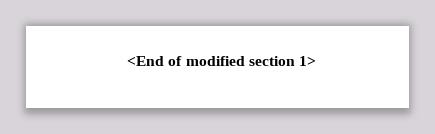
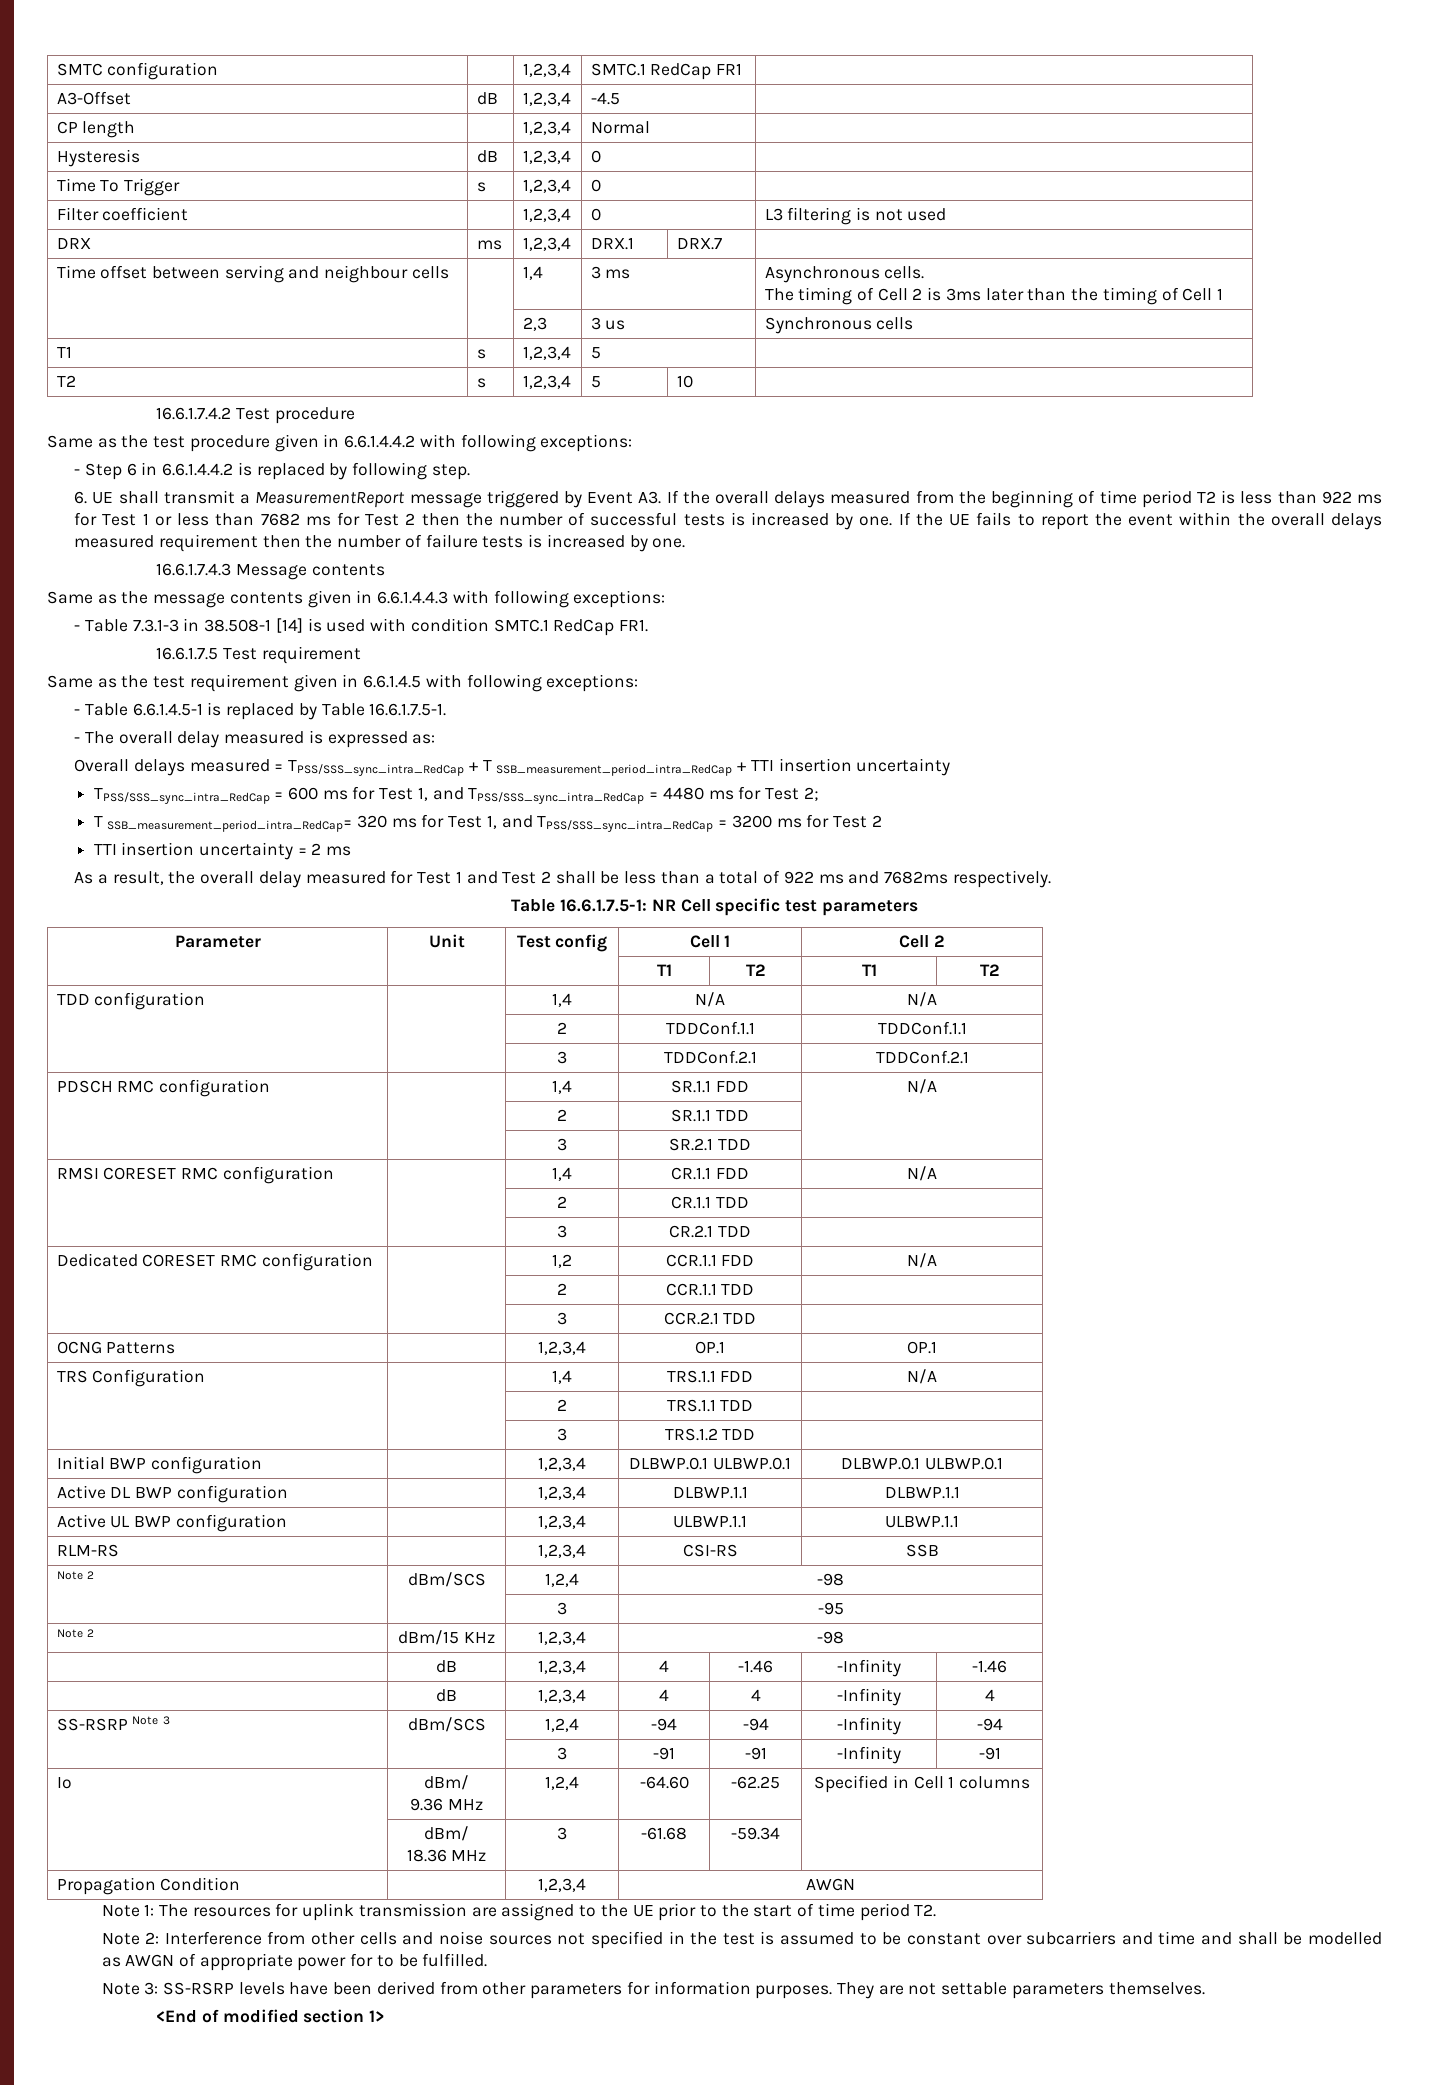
+ SMTC configuration | | 1,2,3,4 | SMTC.1 RedCap FR1 |
+ A3-Offset | dB | 1,2,3,4 | -4.5 |
+ CP length | | 1,2,3,4 | Normal |
+ Hysteresis | dB | 1,2,3,4 | 0 |
+ Time To Trigger | s | 1,2,3,4 | 0 |
+ Filter coefficient | | 1,2,3,4 | 0 | L3 filtering is not used
+ DRX | ms | 1,2,3,4 | DRX.1 | DRX.7 |
+ Time offset between serving and neighbour cells | | 1,4 | 3 ms | Asynchronous cells.
+ The timing of Cell 2 is 3ms later than the timing of Cell 1
+ | | 2,3 | 3 us | Synchronous cells
+ T1 | s | 1,2,3,4 | 5 |
+ T2 | s | 1,2,3,4 | 5 | 10 |
+ 16.6.1.7.4.2 Test procedure
+ Same as the test procedure given in 6.6.1.4.4.2 with following exceptions:
+ - Step 6 in 6.6.1.4.4.2 is replaced by following step.
+ 6. UE shall transmit a MeasurementReport message triggered by Event A3. If the overall delays measured from the beginning of time period T2 is less than 922 ms for Test 1 or less than 7682 ms for Test 2 then the number of successful tests is increased by one. If the UE fails to report the event within the overall delays measured requirement then the number of failure tests is increased by one.
+ 16.6.1.7.4.3 Message contents
+ Same as the message contents given in 6.6.1.4.4.3 with following exceptions:
+ - Table 7.3.1-3 in 38.508-1 [14] is used with condition SMTC.1 RedCap FR1.
+ 16.6.1.7.5 Test requirement
+ Same as the test requirement given in 6.6.1.4.5 with following exceptions:
+ - Table 6.6.1.4.5-1 is replaced by Table 16.6.1.7.5-1.
+ - The overall delay measured is expressed as:
+ Overall delays measured = TPSS/SSS_sync_intra_RedCap + T SSB_measurement_period_intra_RedCap + TTI insertion uncertainty
+ TPSS/SSS_sync_intra_RedCap = 600 ms for Test 1, and TPSS/SSS_sync_intra_RedCap = 4480 ms for Test 2;
+ T SSB_measurement_period_intra_RedCap= 320 ms for Test 1, and TPSS/SSS_sync_intra_RedCap = 3200 ms for Test 2
+ TTI insertion uncertainty = 2 ms
+ As a result, the overall delay measured for Test 1 and Test 2 shall be less than a total of 922 ms and 7682ms respectively.
+ Table 16.6.1.7.5-1: NR Cell specific test parameters
+ Parameter | Unit | Test config | Cell 1 | Cell 2
+ | | | T1 | T2 | T1 | T2
+ TDD configuration | | 1,4 | N/A | N/A
+ | | 2 | TDDConf.1.1 | TDDConf.1.1
+ | | 3 | TDDConf.2.1 | TDDConf.2.1
+ PDSCH RMC configuration | | 1,4 | SR.1.1 FDD | N/A
+ | | 2 | SR.1.1 TDD |
+ | | 3 | SR.2.1 TDD |
+ RMSI CORESET RMC configuration | | 1,4 | CR.1.1 FDD | N/A
+ | | 2 | CR.1.1 TDD |
+ | | 3 | CR.2.1 TDD |
+ Dedicated CORESET RMC configuration | | 1,2 | CCR.1.1 FDD | N/A
+ | | 2 | CCR.1.1 TDD |
+ | | 3 | CCR.2.1 TDD |
+ OCNG Patterns | | 1,2,3,4 | OP.1 | OP.1
+ TRS Configuration | | 1,4 | TRS.1.1 FDD | N/A
+ | | 2 | TRS.1.1 TDD |
+ | | 3 | TRS.1.2 TDD |
+ Initial BWP configuration | | 1,2,3,4 | DLBWP.0.1 ULBWP.0.1 | DLBWP.0.1 ULBWP.0.1
+ Active DL BWP configuration | | 1,2,3,4 | DLBWP.1.1 | DLBWP.1.1
+ Active UL BWP configuration | | 1,2,3,4 | ULBWP.1.1 | ULBWP.1.1
+ RLM-RS | | 1,2,3,4 | CSI-RS | SSB
+ Note 2 | dBm/SCS | 1,2,4 | -98
+ | | 3 | -95
+ Note 2 | dBm/15 KHz | 1,2,3,4 | -98
+ | dB | 1,2,3,4 | 4 | -1.46 | -Infinity | -1.46
+ | dB | 1,2,3,4 | 4 | 4 | -Infinity | 4
+ SS-RSRP Note 3 | dBm/SCS | 1,2,4 | -94 | -94 | -Infinity | -94
+ | | 3 | -91 | -91 | -Infinity | -91
+ Io | dBm/
+ 9.36 MHz | 1,2,4 | -64.60 | -62.25 | Specified in Cell 1 columns
+ | dBm/
+ 18.36 MHz | 3 | -61.68 | -59.34 |
+ Propagation Condition | | 1,2,3,4 | AWGN
+ Note 1: The resources for uplink transmission are assigned to the UE prior to the start of time period T2.
+ Note 2: Interference from other cells and noise sources not specified in the test is assumed to be constant over subcarriers and time and shall be modelled as AWGN of appropriate power for to be fulfilled.
+ Note 3: SS-RSRP levels have been derived from other parameters for information purposes. They are not settable parameters themselves.

